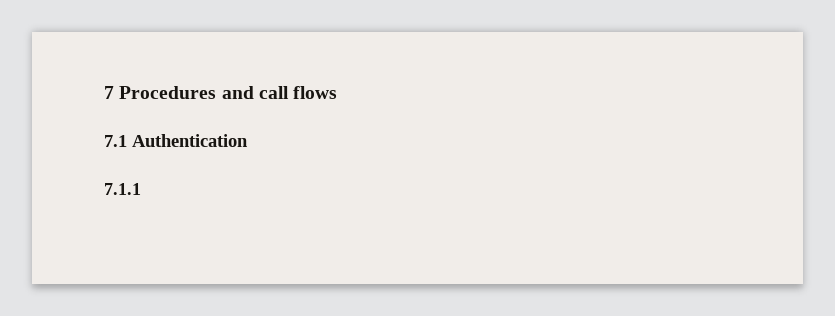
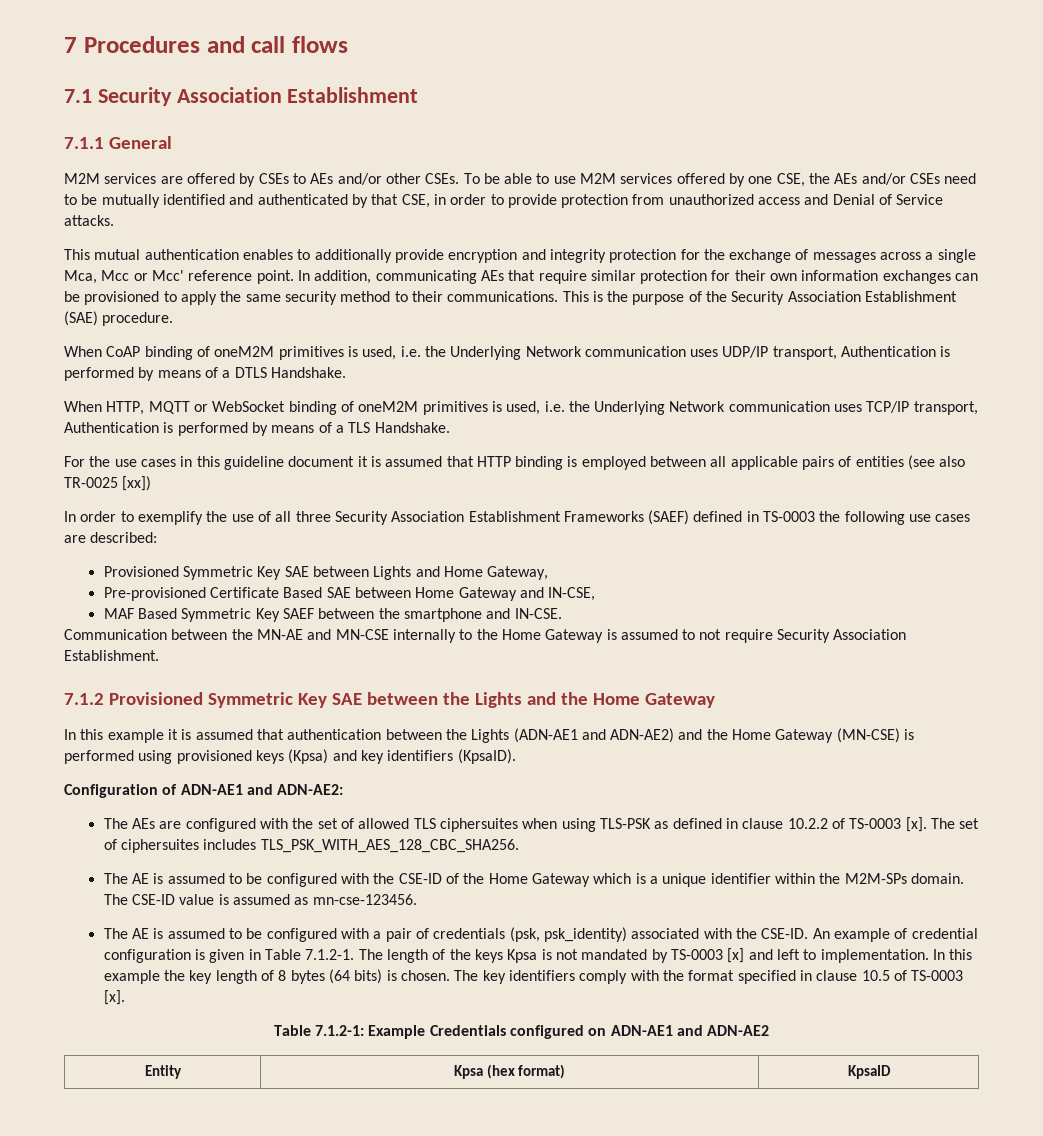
- 7.1 Authentication
- 7.1.1
+ 7.1 Security Association Establishment
+ 7.1.1 General
+ M2M services are offered by CSEs to AEs and/or other CSEs. To be able to use M2M services offered by one CSE, the AEs and/or CSEs need to be mutually identified and authenticated by that CSE, in order to provide protection from unauthorized access and Denial of Service attacks.
+ This mutual authentication enables to additionally provide encryption and integrity protection for the exchange of messages across a single Mca, Mcc or Mcc' reference point. In addition, communicating AEs that require similar protection for their own information exchanges can be provisioned to apply the same security method to their communications. This is the purpose of the Security Association Establishment (SAE) procedure.
+ When CoAP binding of oneM2M primitives is used, i.e. the Underlying Network communication uses UDP/IP transport, Authentication is performed by means of a DTLS Handshake.
+ When HTTP, MQTT or WebSocket binding of oneM2M primitives is used, i.e. the Underlying Network communication uses TCP/IP transport, Authentication is performed by means of a TLS Handshake.
+ For the use cases in this guideline document it is assumed that HTTP binding is employed between all applicable pairs of entities (see also TR-0025 [xx])
+ In order to exemplify the use of all three Security Association Establishment Frameworks (SAEF) defined in TS-0003 the following use cases are described:
+ Provisioned Symmetric Key SAE between Lights and Home Gateway,
+ Pre-provisioned Certificate Based SAE between Home Gateway and IN-CSE,
+ MAF Based Symmetric Key SAEF between the smartphone and IN-CSE.
+ Communication between the MN-AE and MN-CSE internally to the Home Gateway is assumed to not require Security Association Establishment.
+ 7.1.2 Provisioned Symmetric Key SAE between the Lights and the Home Gateway
+ In this example it is assumed that authentication between the Lights (ADN-AE1 and ADN-AE2) and the Home Gateway (MN-CSE) is performed using provisioned keys (Kpsa) and key identifiers (KpsaID).
+ Configuration of ADN-AE1 and ADN-AE2:
+ The AEs are configured with the set of allowed TLS ciphersuites when using TLS-PSK as defined in clause 10.2.2 of TS-0003 [x]. The set of ciphersuites includes TLS_PSK_WITH_AES_128_CBC_SHA256.
+ The AE is assumed to be configured with the CSE-ID of the Home Gateway which is a unique identifier within the M2M-SPs domain. The CSE-ID value is assumed as mn-cse-123456.
+ The AE is assumed to be configured with a pair of credentials (psk, psk_identity) associated with the CSE-ID. An example of credential configuration is given in Table 7.1.2-1. The length of the keys Kpsa is not mandated by TS-0003 [x] and left to implementation. In this example the key length of 8 bytes (64 bits) is chosen. The key identifiers comply with the format specified in clause 10.5 of TS-0003 [x].
+ Table 7.1.2-1: Example Credentials configured on ADN-AE1 and ADN-AE2
+ Entity | Kpsa (hex format) | KpsaID

